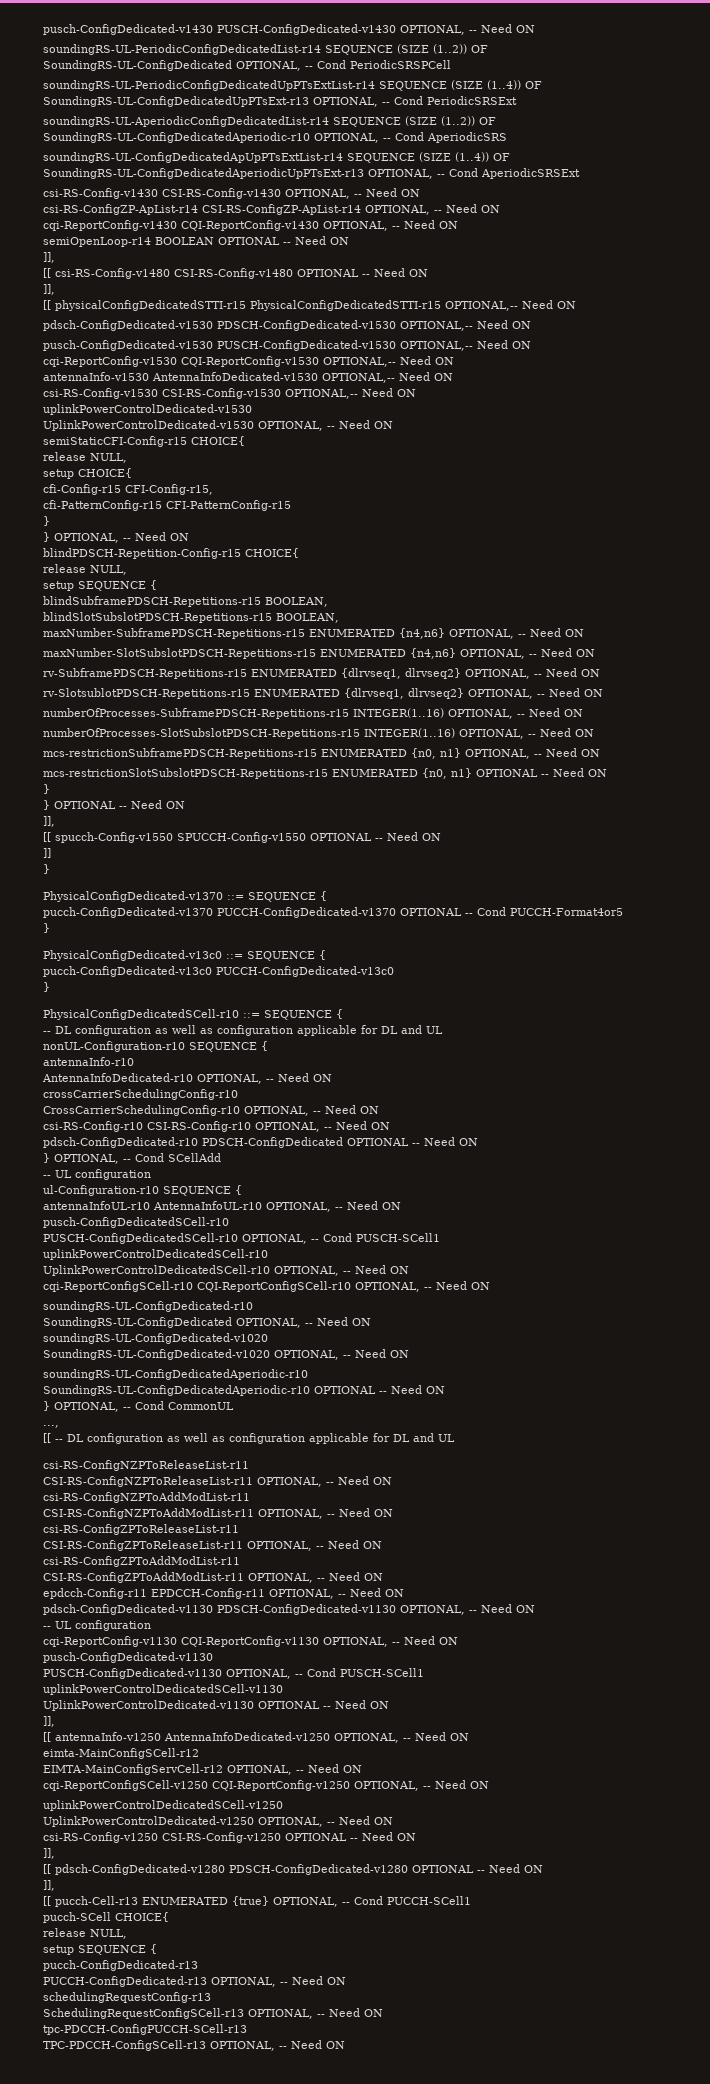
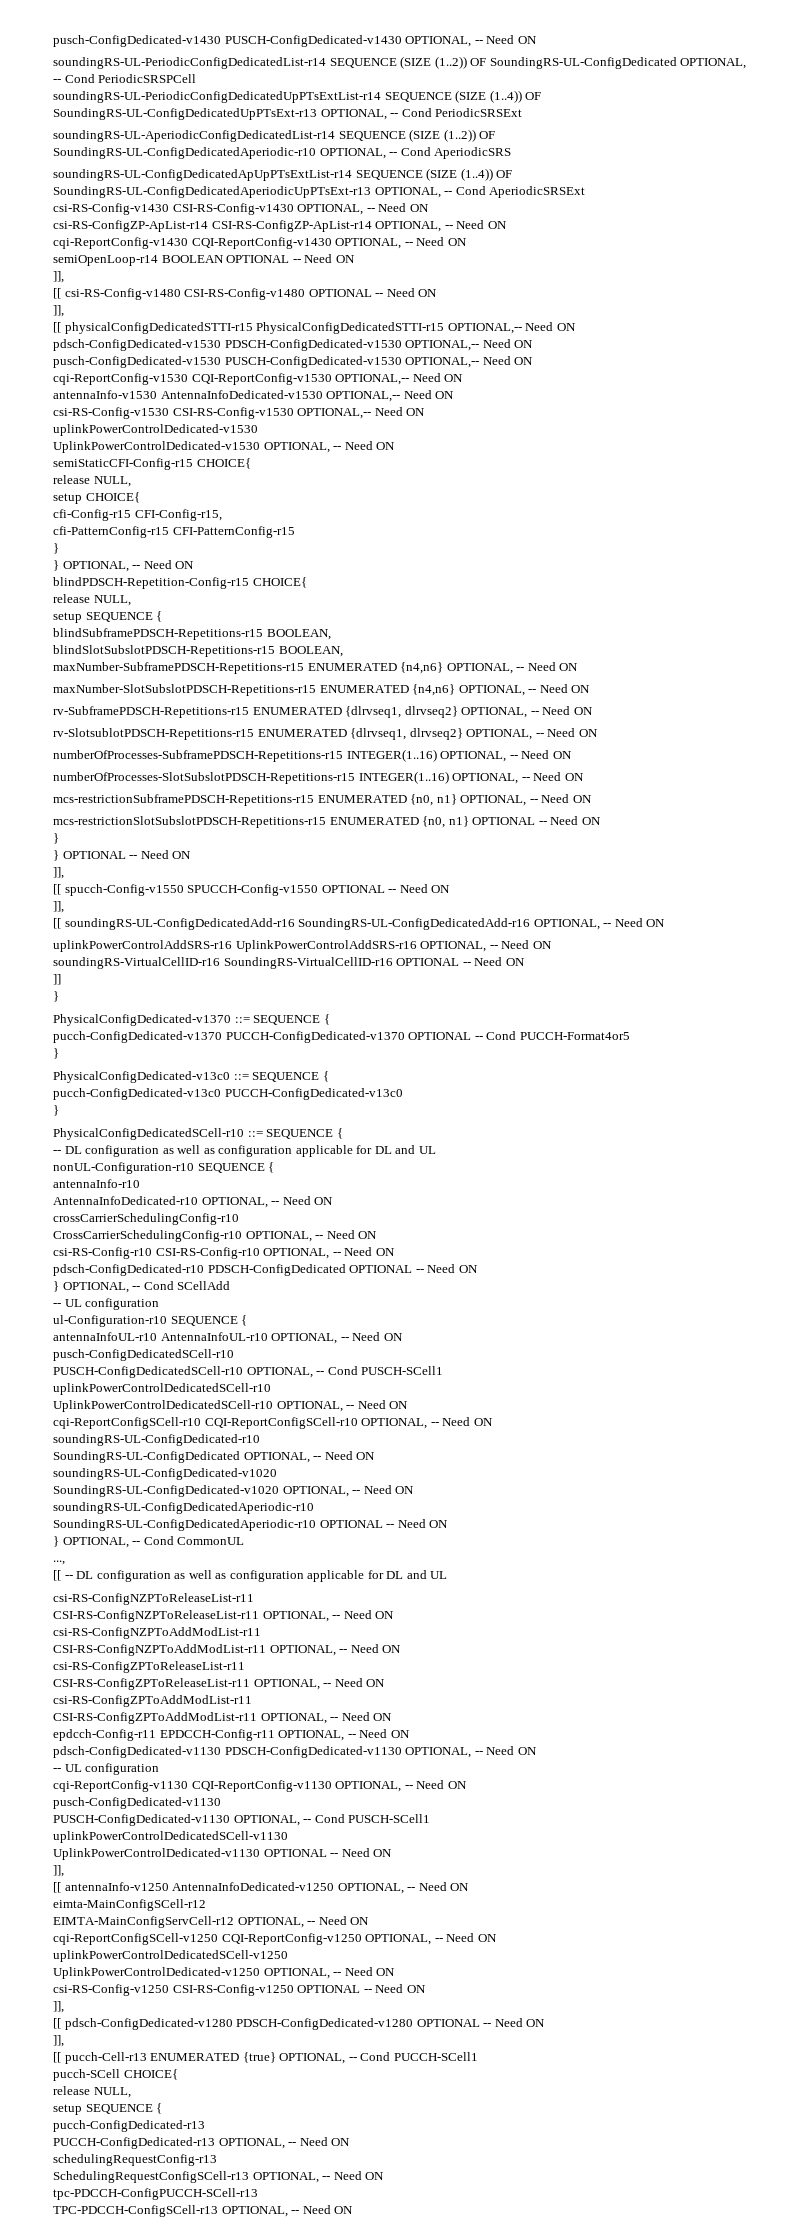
  [[ spucch-Config-v1550 SPUCCH-Config-v1550 OPTIONAL -- Need ON
+ ]],
+ [[ soundingRS-UL-ConfigDedicatedAdd-r16 SoundingRS-UL-ConfigDedicatedAdd-r16 OPTIONAL, -- Need ON
+ uplinkPowerControlAddSRS-r16 UplinkPowerControlAddSRS-r16 OPTIONAL, -- Need ON
+ soundingRS-VirtualCellID-r16 SoundingRS-VirtualCellID-r16 OPTIONAL -- Need ON

